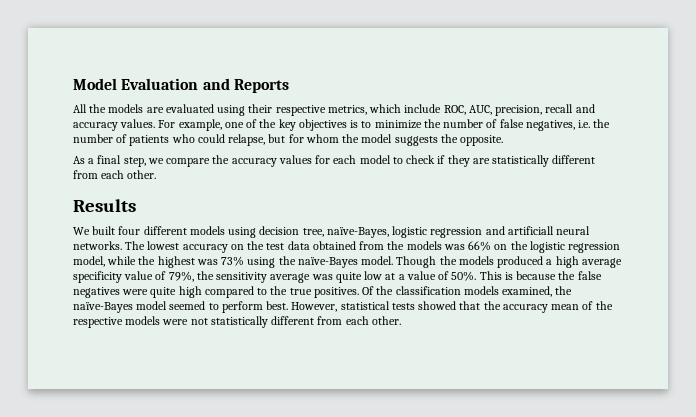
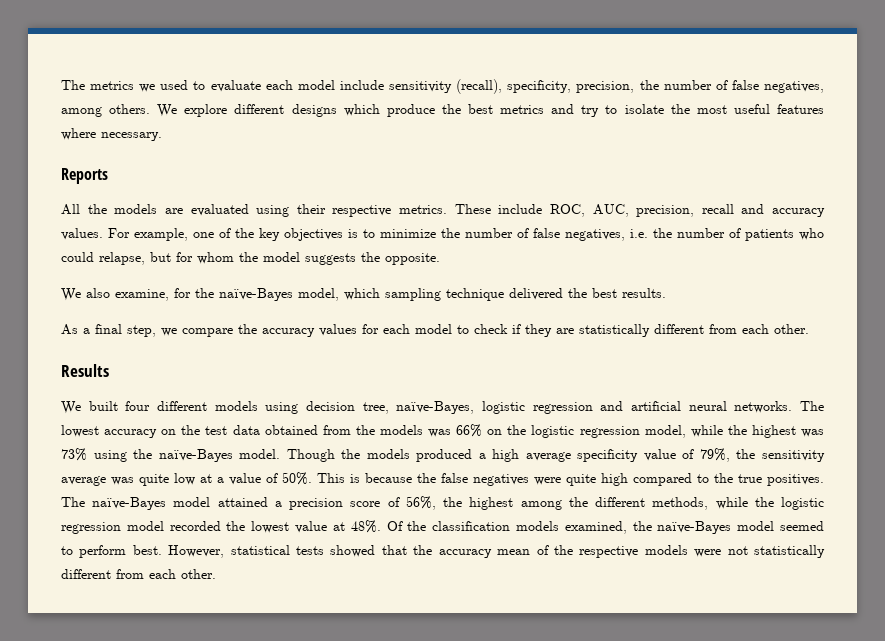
- Model Evaluation and Reports
+ The metrics we used to evaluate each model include sensitivity (recall), specificity, precision, the number of false negatives, among others. We explore different designs which produce the best metrics and try to isolate the most useful features where necessary.
+ Reports
- All the models are evaluated using their respective metrics, which include ROC, AUC, precision, recall and accuracy values.
+ All the models are evaluated using their respective metrics. These include ROC, AUC, precision, recall and accuracy values.
+ We also examine, for the naïve-Bayes model, which sampling technique delivered the best results.
- We built four different models using decision tree, naïve-Bayes, logistic regression and artificiall neural networks.
+ We built four different models using decision tree, naïve-Bayes, logistic regression and artificial neural networks.
+ The naïve-Bayes model attained a precision score of 56%, the highest among the different methods, while the logistic regression model recorded the lowest value at 48%.

